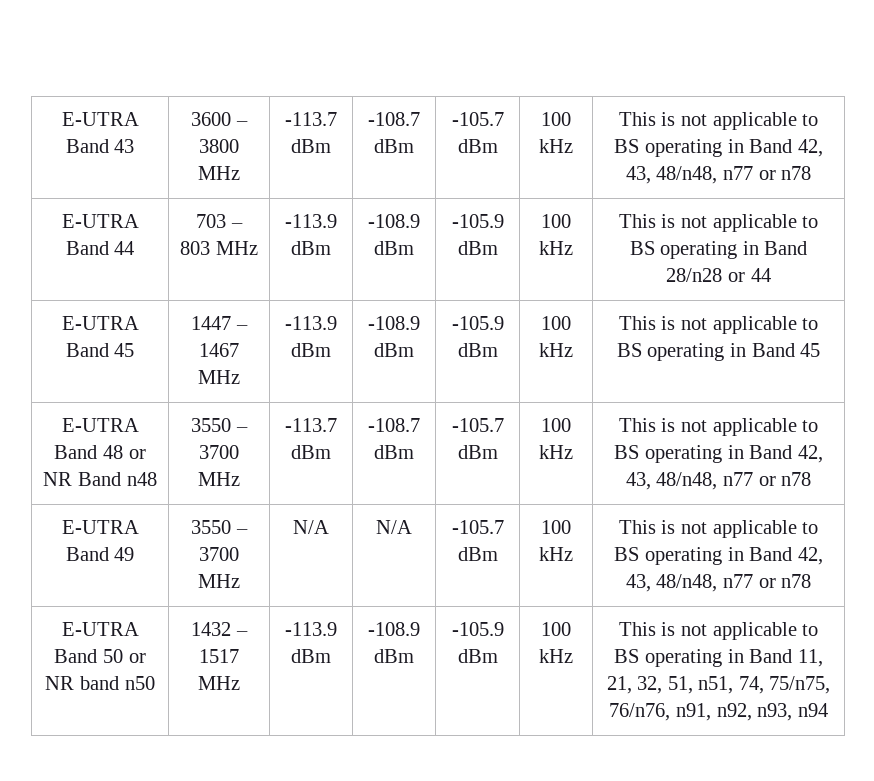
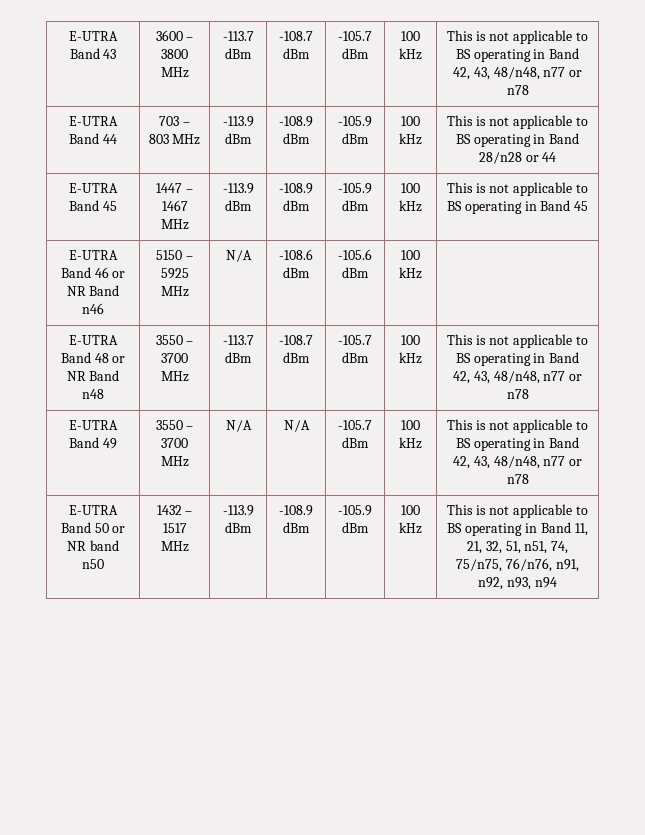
+ E-UTRA Band 46 or NR Band n46 | 5150 – 5925 MHz | N/A | -108.6 dBm | -105.6 dBm | 100 kHz |

